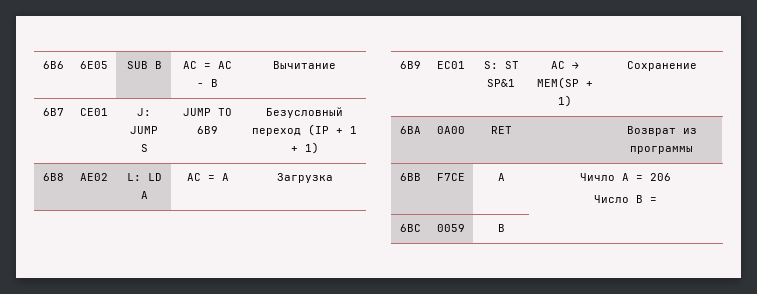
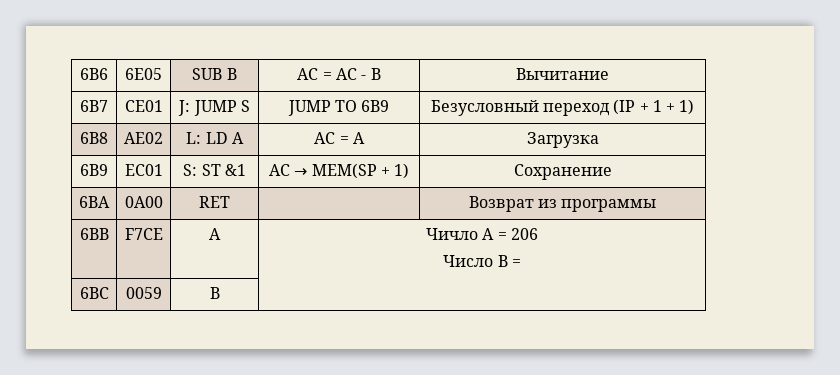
- 6B9 | EC01 | S: ST SP&1 | AC → MEM(SP + 1) | Сохранение
+ 6B9 | EC01 | S: ST &1 | AC → MEM(SP + 1) | Сохранение

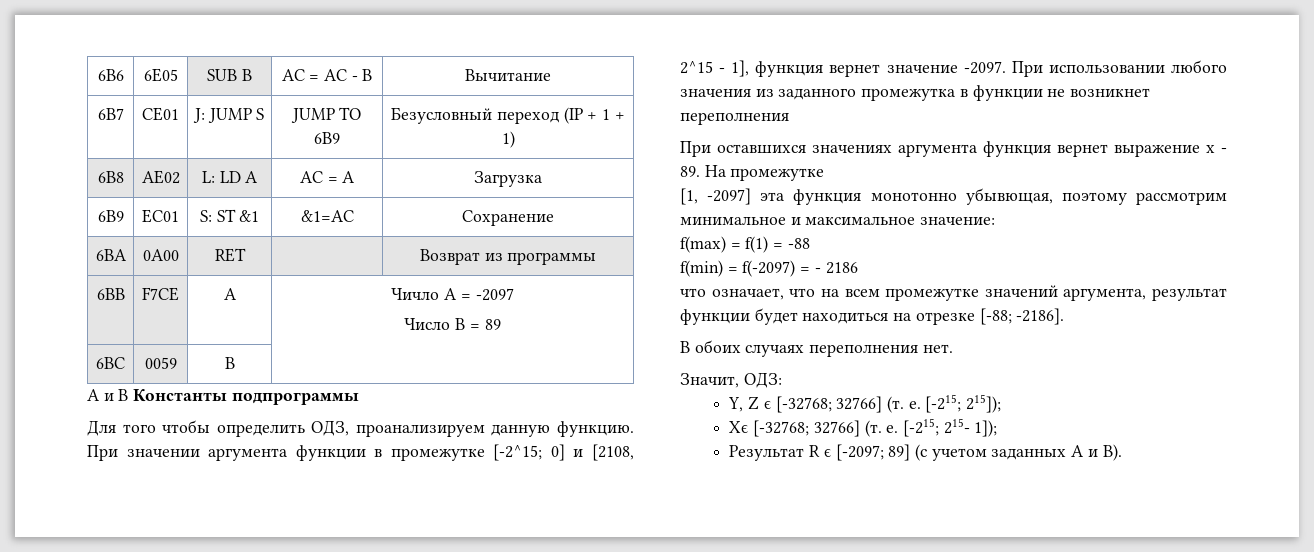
- 6B9 | EC01 | S: ST &1 | AC → MEM(SP + 1) | Сохранение
+ 6B9 | EC01 | S: ST &1 | &1=AC | Сохранение
- 6BB | F7CE | A | Чичло A = 206
- Число B =
+ 6BB | F7CE | A | Чичло A = -2097
+ Число B = 89
+ A и B Константы подпрограммы
+ Для того чтобы определить ОДЗ, проанализируем данную функцию. При значении аргумента функции в промежутке [-2^15; 0] и [2108, 2^15 - 1], функция вернет значение -2097. При использовании любого значения из заданного промежутка в функции не возникнет переполнения
+ При оставшихся значениях аргумента функция вернет выражение x - 89. На промежутке
+ [1, -2097] эта функция монотонно убывющая, поэтому рассмотрим минимальное и максимальное значение:
+ f(max) = f(1) = -88
+ f(min) = f(-2097) = - 2186
+ что означает, что на всем промежутке значений аргумента, результат функции будет находиться на отрезке [-88; -2186].
+ В обоих случаях переполнения нет.
+ Значит, ОДЗ:
+ Y, Z ϵ [-32768; 32766] (т. е. [-215; 215]);
+ Xϵ [-32768; 32766] (т. е. [-215; 215- 1]);
+ Результат R ϵ [-2097; 89] (с учетом заданных A и B).

